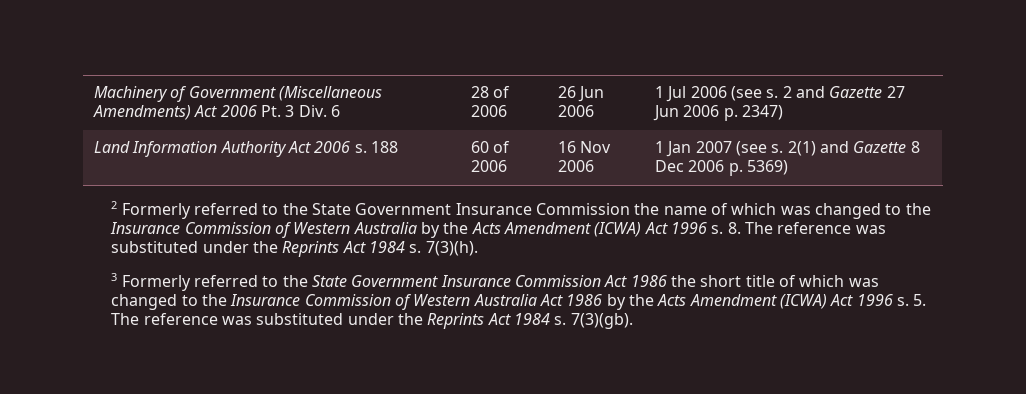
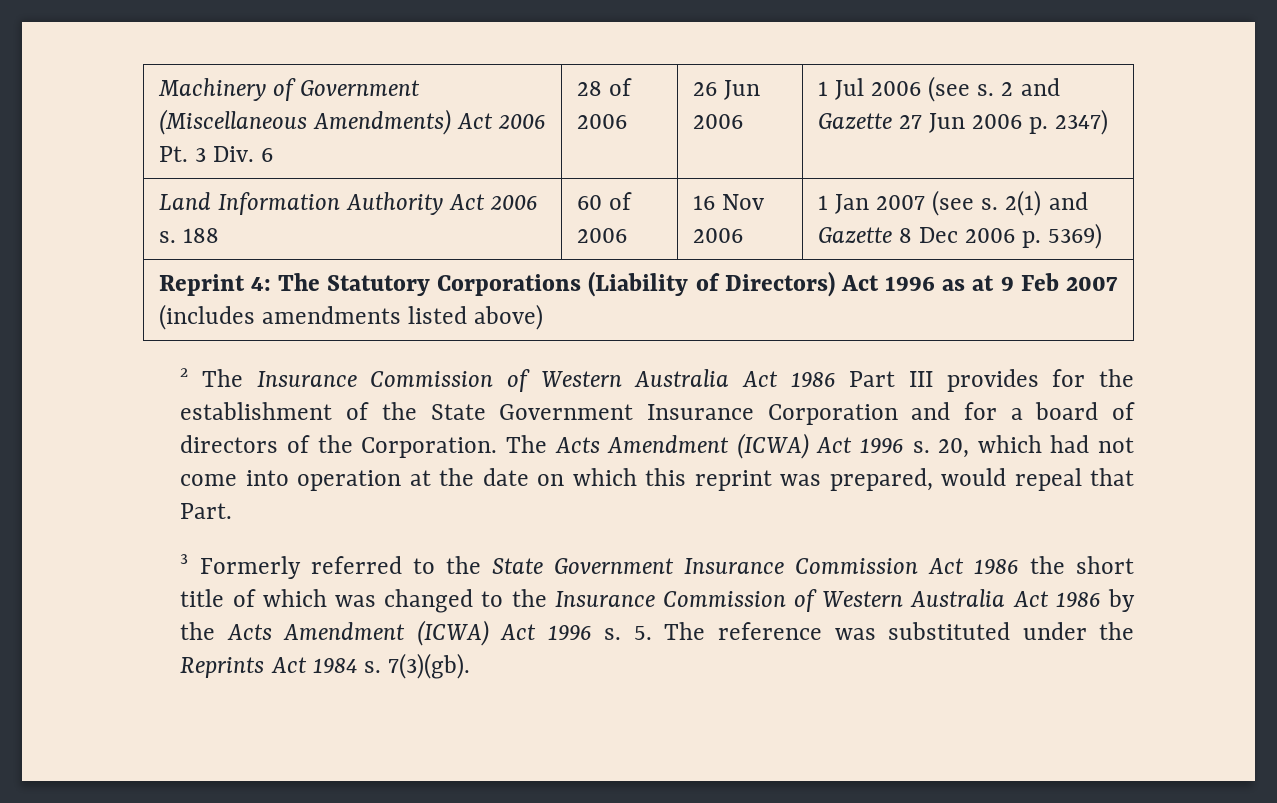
- 2 Formerly referred to the State Government Insurance Commission the name of which was changed to the Insurance Commission of Western Australia by the Acts Amendment (ICWA) Act 1996 s. 8. The reference was substituted under the Reprints Act 1984 s. 7(3)(h).
+ Reprint 4: The Statutory Corporations (Liability of Directors) Act 1996 as at 9 Feb 2007 (includes amendments listed above)
+ 2 The Insurance Commission of Western Australia Act 1986 Part III provides for the establishment of the State Government Insurance Corporation and for a board of directors of the Corporation. The Acts Amendment (ICWA) Act 1996 s. 20, which had not come into operation at the date on which this reprint was prepared, would repeal that Part.

